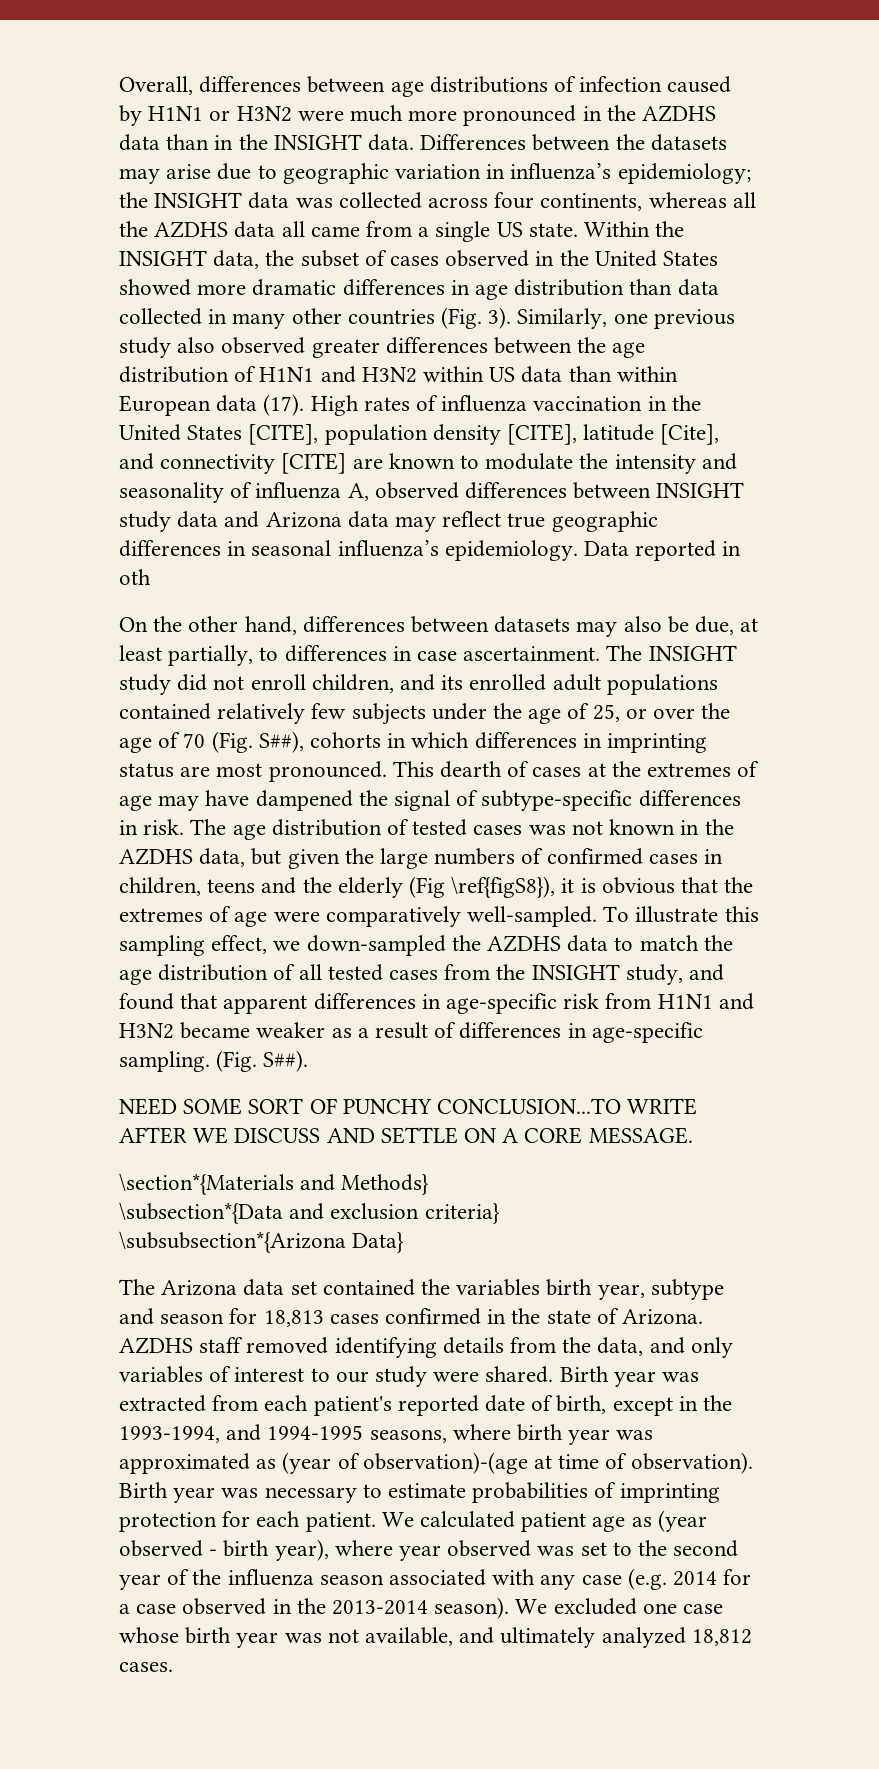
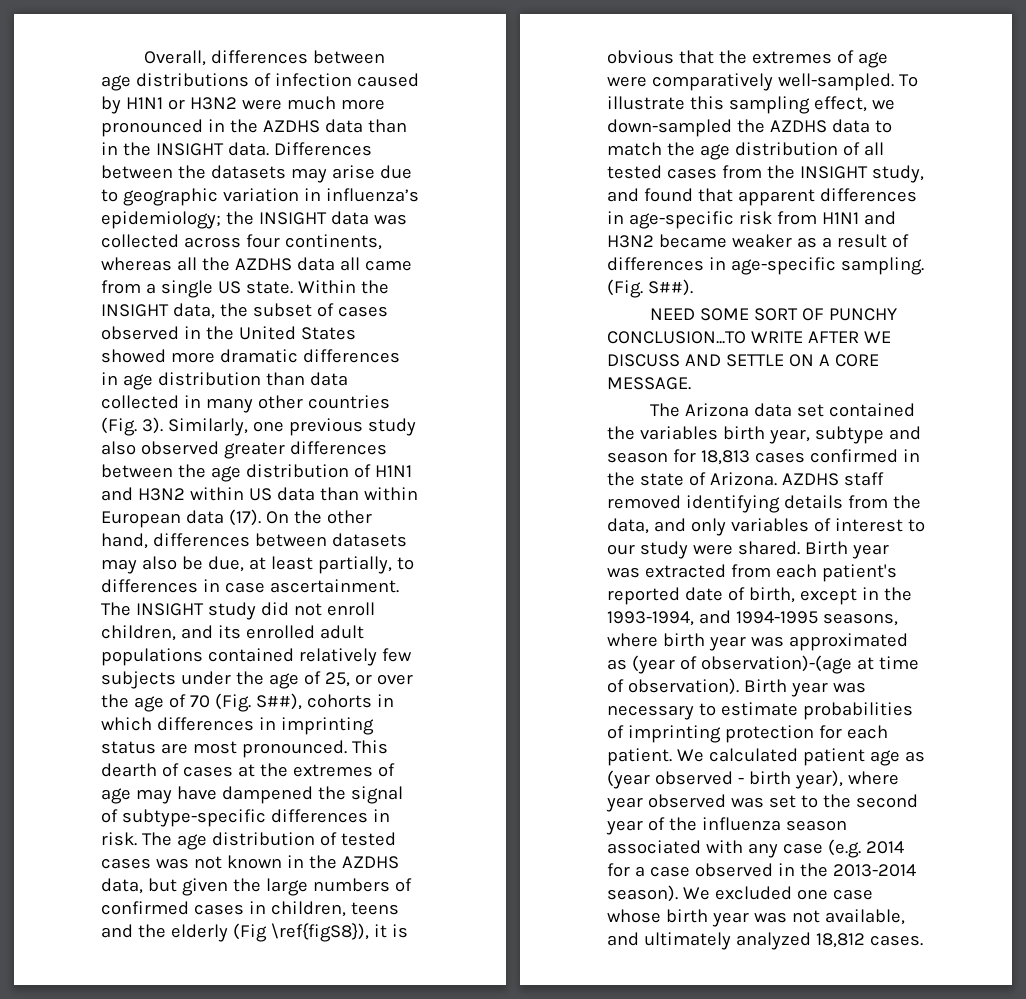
- Similarly, one previous study also observed greater differences between the age distribution of H1N1 and H3N2 within US data than within European data (17). High rates of influenza vaccination in the United States [CITE], population density [CITE], latitude [Cite], and connectivity [CITE] are known to modulate the intensity and seasonality of influenza A, observed differences between INSIGHT study data and Arizona data may reflect true geographic differences in seasonal influenza’s epidemiology. Data reported in oth
- On the other hand, differences between datasets may also be due, at least partially, to differences in case ascertainment.
+ Similarly, one previous study also observed greater differences between the age distribution of H1N1 and H3N2 within US data than within European data (17). On the other hand, differences between datasets may also be due, at least partially, to differences in case ascertainment.
- \section*{Materials and Methods}
- \subsection*{Data and exclusion criteria}
- \subsubsection*{Arizona Data}

